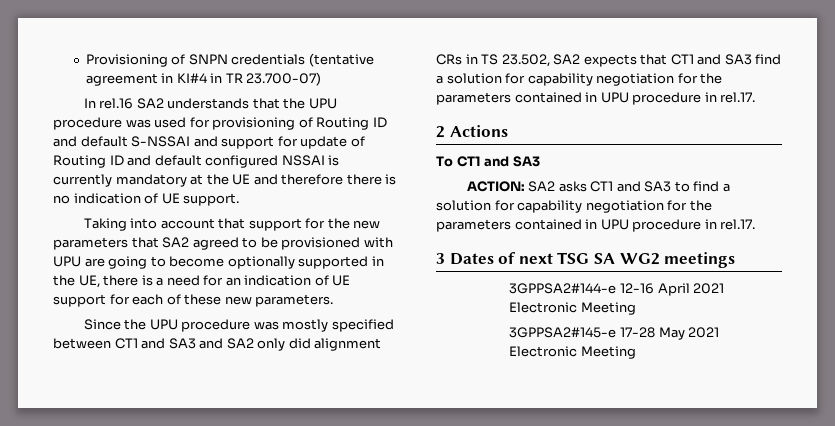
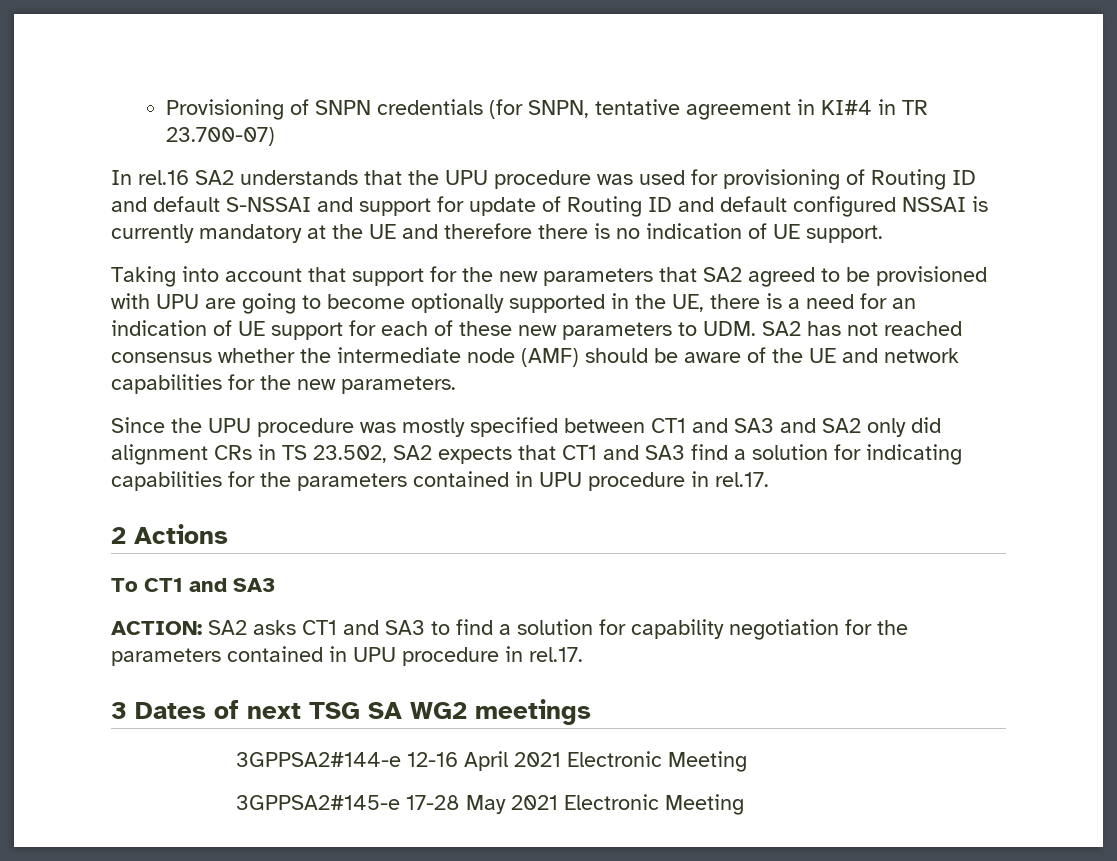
- Provisioning of SNPN credentials (tentative agreement in KI#4 in TR 23.700-07)
+ Provisioning of SNPN credentials (for SNPN, tentative agreement in KI#4 in TR 23.700-07)
- Taking into account that support for the new parameters that SA2 agreed to be provisioned with UPU are going to become optionally supported in the UE, there is a need for an indication of UE support for each of these new parameters.
+ Taking into account that support for the new parameters that SA2 agreed to be provisioned with UPU are going to become optionally supported in the UE, there is a need for an indication of UE support for each of these new parameters to UDM. SA2 has not reached consensus whether the intermediate node (AMF) should be aware of the UE and network capabilities for the new parameters.
- Since the UPU procedure was mostly specified between CT1 and SA3 and SA2 only did alignment CRs in TS 23.502, SA2 expects that CT1 and SA3 find a solution for capability negotiation for the parameters contained in UPU procedure in rel.17.
+ Since the UPU procedure was mostly specified between CT1 and SA3 and SA2 only did alignment CRs in TS 23.502, SA2 expects that CT1 and SA3 find a solution for indicating capabilities for the parameters contained in UPU procedure in rel.17.

